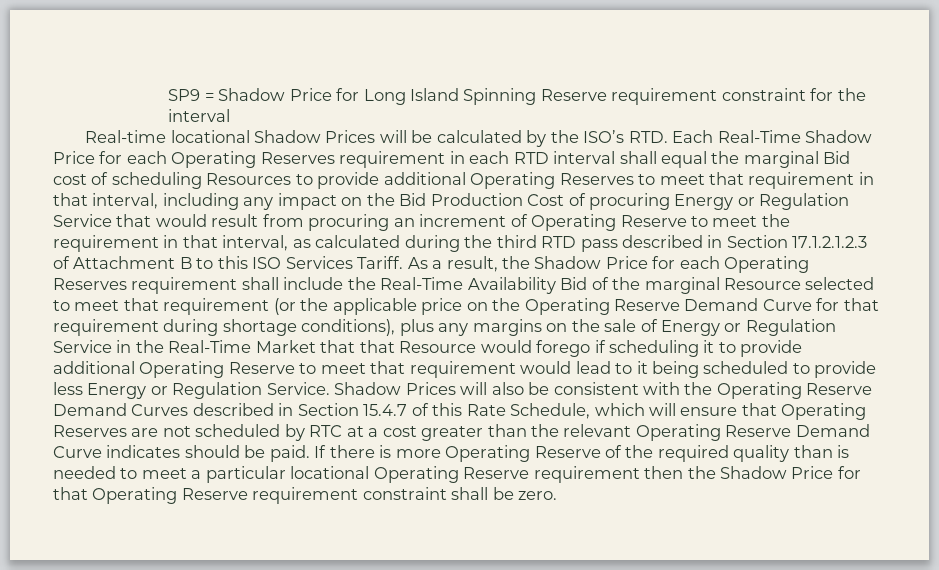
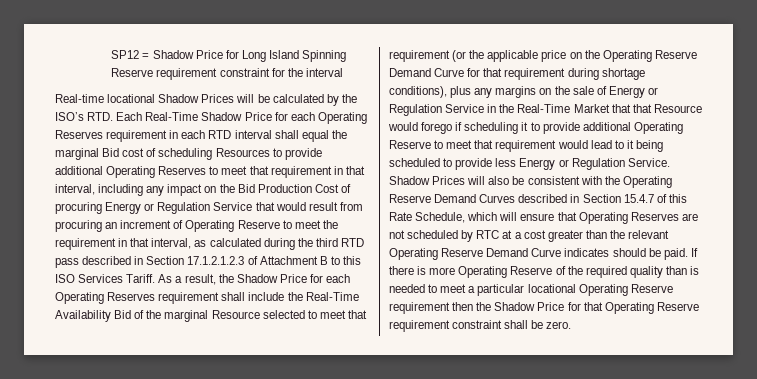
- SP9 = Shadow Price for Long Island Spinning Reserve requirement constraint for the interval
+ SP12 = Shadow Price for Long Island Spinning Reserve requirement constraint for the interval

